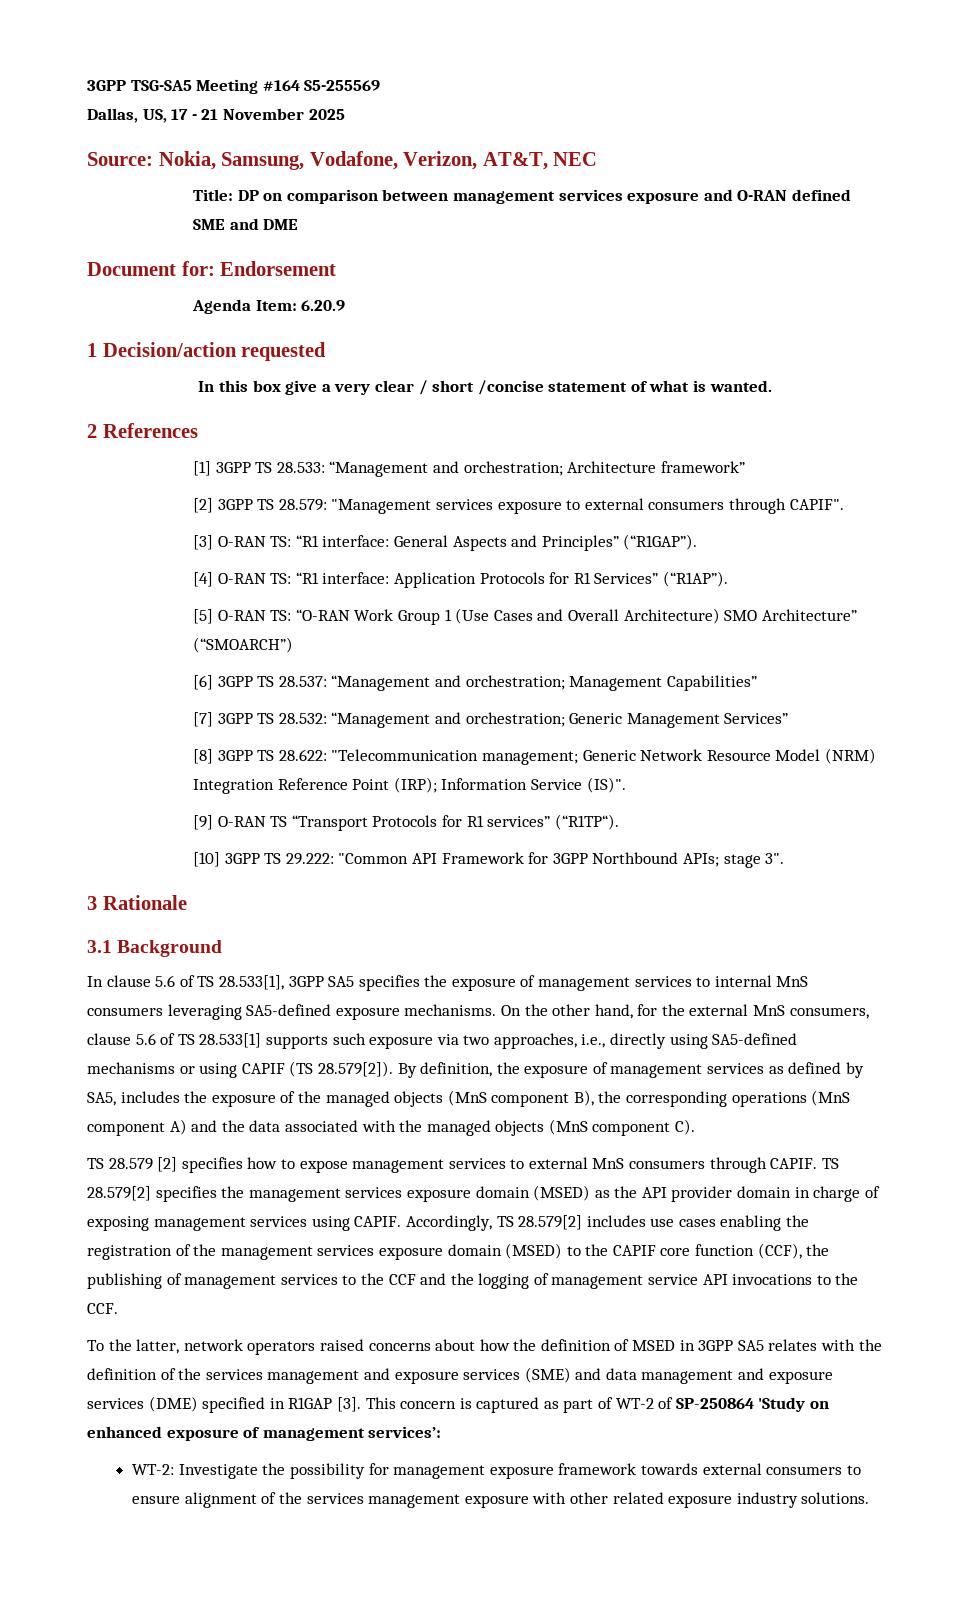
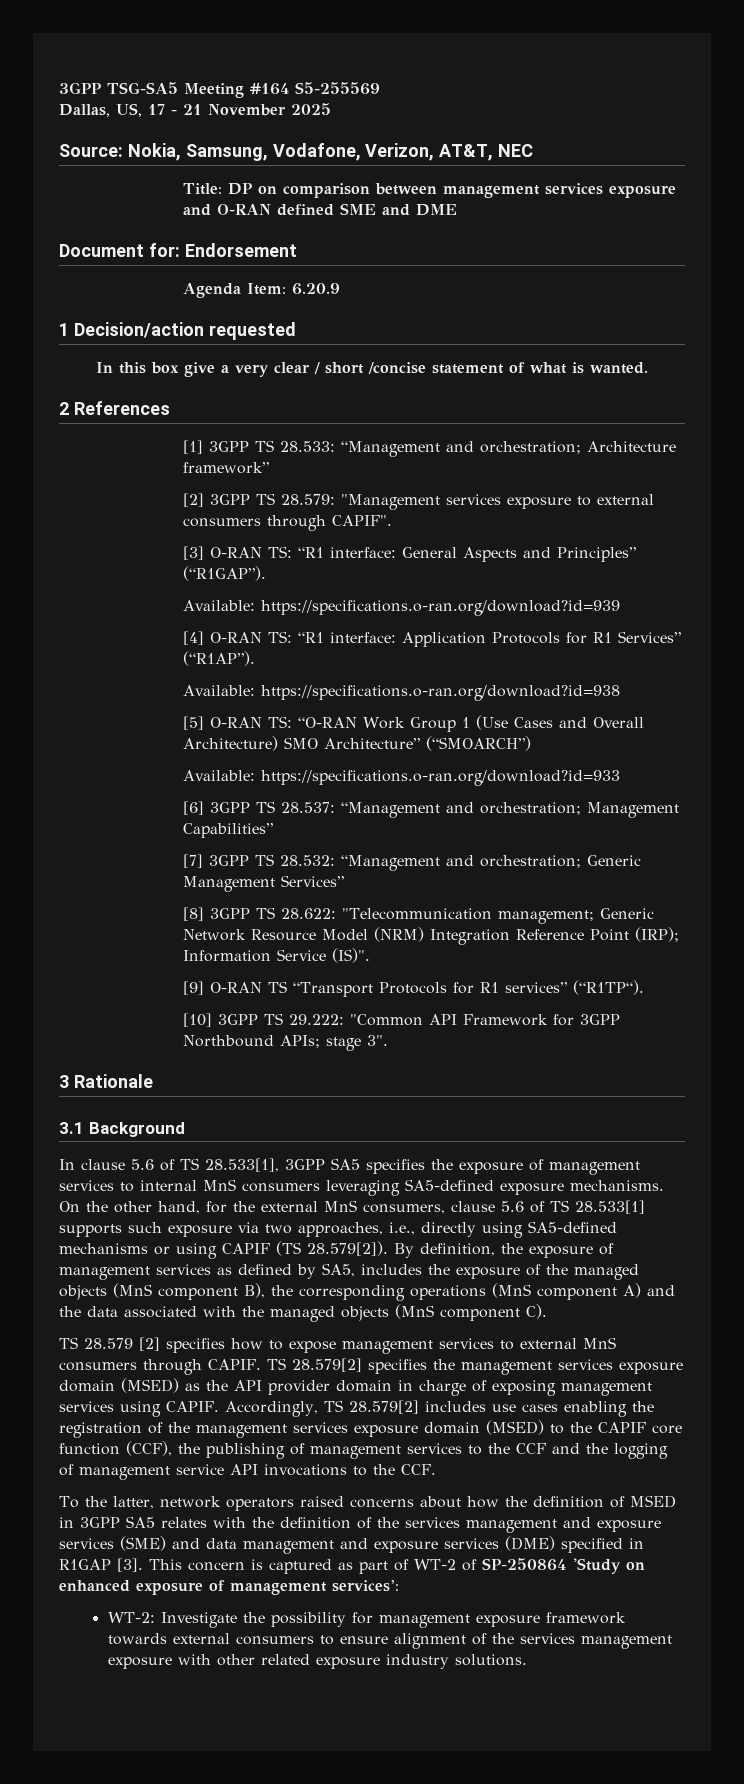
+ Available: https://specifications.o-ran.org/download?id=939
+ Available: https://specifications.o-ran.org/download?id=938
+ Available: https://specifications.o-ran.org/download?id=933

